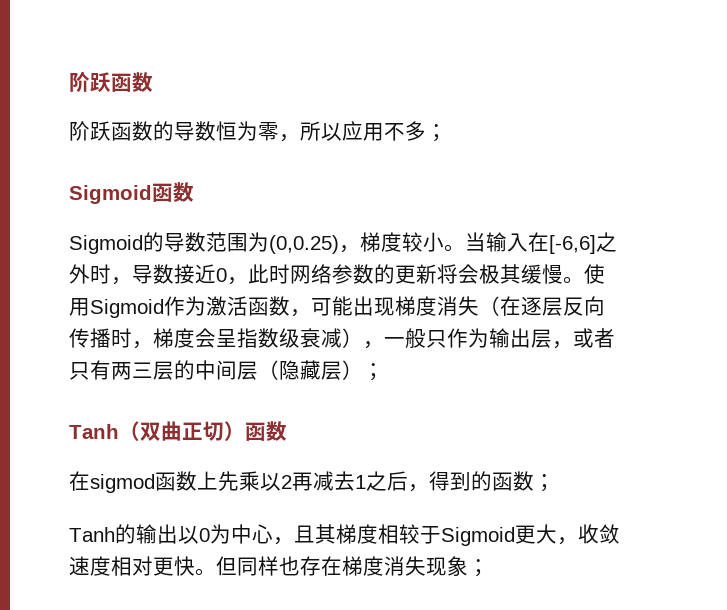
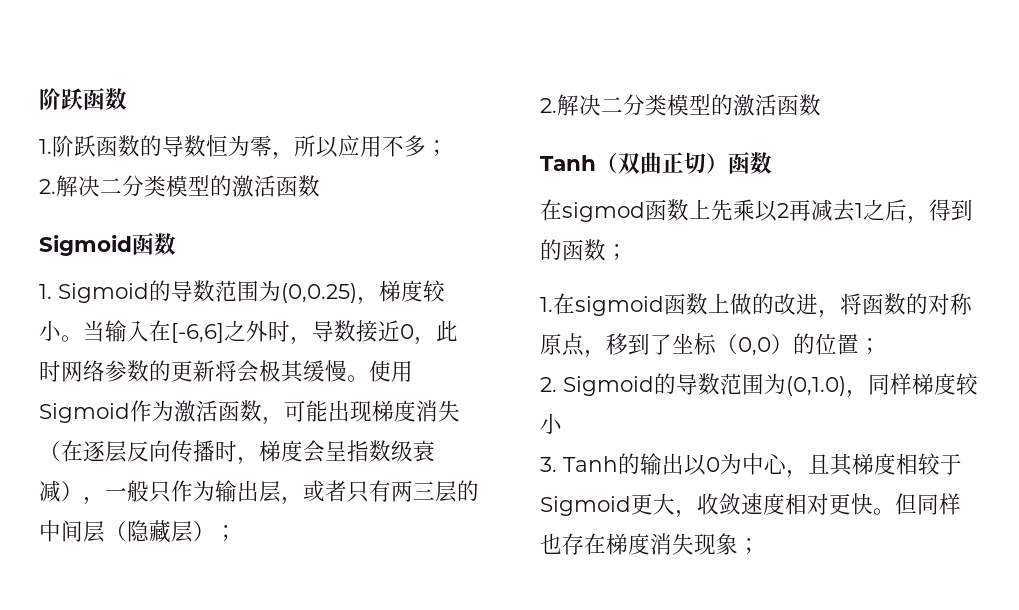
- 阶跃函数的导数恒为零，所以应用不多；
+ 1.阶跃函数的导数恒为零，所以应用不多；
+ 2.解决二分类模型的激活函数
- Sigmoid的导数范围为(0,0.25)，梯度较小。
+ 1. Sigmoid的导数范围为(0,0.25)，梯度较小。
  使用Sigmoid作为激活函数，可能出现梯度消失（在逐层反向传播时，梯度会呈指数级衰减），一般只作为输出层，或者只有两三层的中间层（隐藏层）；
+ 2.解决二分类模型的激活函数
- Tanh的输出以0为中心，且其梯度相较于Sigmoid更大，收敛速度相对更快。
+ 1.在sigmoid函数上做的改进，将函数的对称原点，移到了坐标（0,0）的位置；
+ 2. Sigmoid的导数范围为(0,1.0)，同样梯度较小
+ 3. Tanh的输出以0为中心，且其梯度相较于Sigmoid更大，收敛速度相对更快。

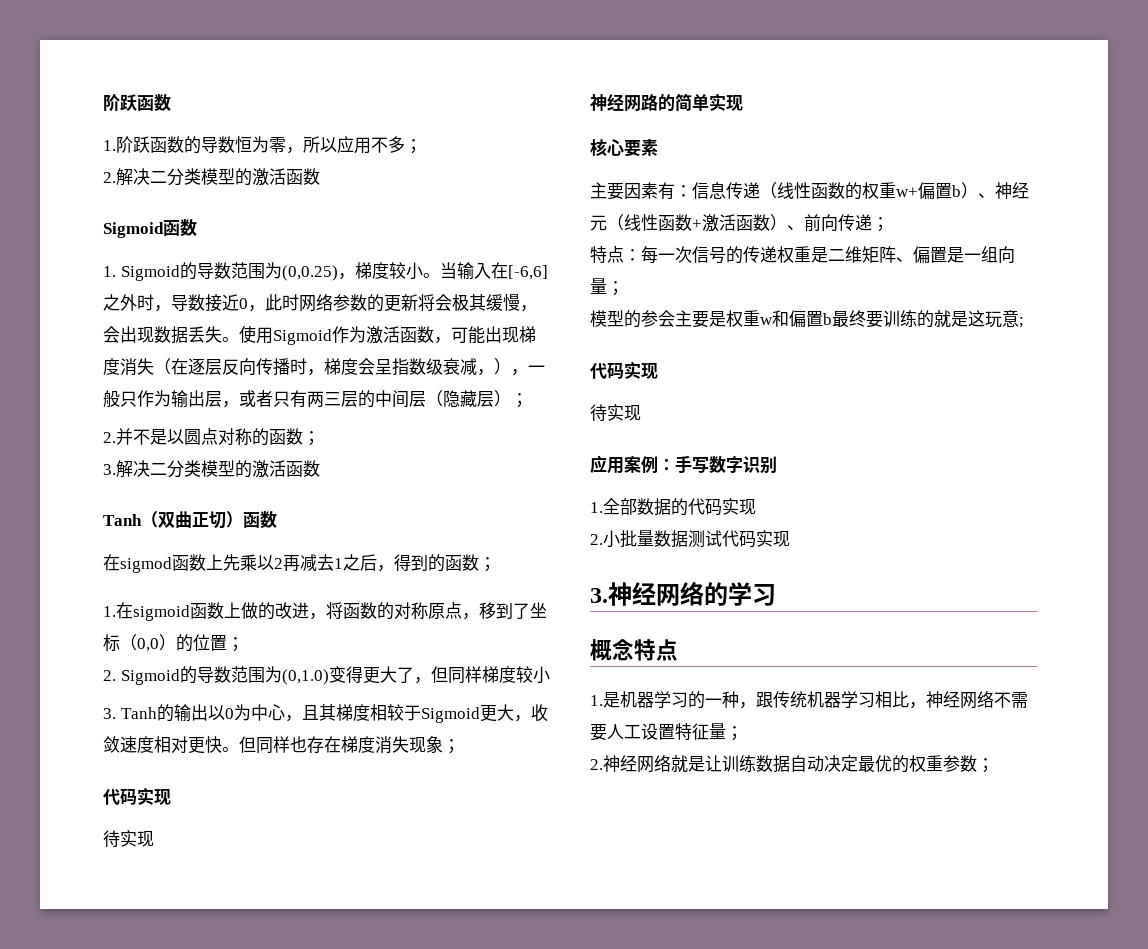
- 当输入在[-6,6]之外时，导数接近0，此时网络参数的更新将会极其缓慢。
+ 当输入在[-6,6]之外时，导数接近0，此时网络参数的更新将会极其缓慢，会出现数据丢失。
- 使用Sigmoid作为激活函数，可能出现梯度消失（在逐层反向传播时，梯度会呈指数级衰减），一般只作为输出层，或者只有两三层的中间层（隐藏层）；
- 2.解决二分类模型的激活函数
+ 使用Sigmoid作为激活函数，可能出现梯度消失（在逐层反向传播时，梯度会呈指数级衰减，），一般只作为输出层，或者只有两三层的中间层（隐藏层）；
+ 2.并不是以圆点对称的函数；
+ 3.解决二分类模型的激活函数
- 2. Sigmoid的导数范围为(0,1.0)，同样梯度较小
+ 2. Sigmoid的导数范围为(0,1.0)变得更大了，但同样梯度较小
  但同样也存在梯度消失现象；
+ 代码实现
+ 待实现
+ 神经网路的简单实现
+ 核心要素
+ 主要因素有：信息传递（线性函数的权重w+偏置b）、神经元（线性函数+激活函数）、前向传递；
+ 特点：每一次信号的传递权重是二维矩阵、偏置是一组向量；
+ 模型的参会主要是权重w和偏置b最终要训练的就是这玩意;
+ 代码实现
+ 待实现
+ 应用案例：手写数字识别
+ 1.全部数据的代码实现
+ 2.小批量数据测试代码实现
+ 3.神经网络的学习
+ 概念特点
+ 1.是机器学习的一种，跟传统机器学习相比，神经网络不需要人工设置特征量；
+ 2.神经网络就是让训练数据自动决定最优的权重参数；

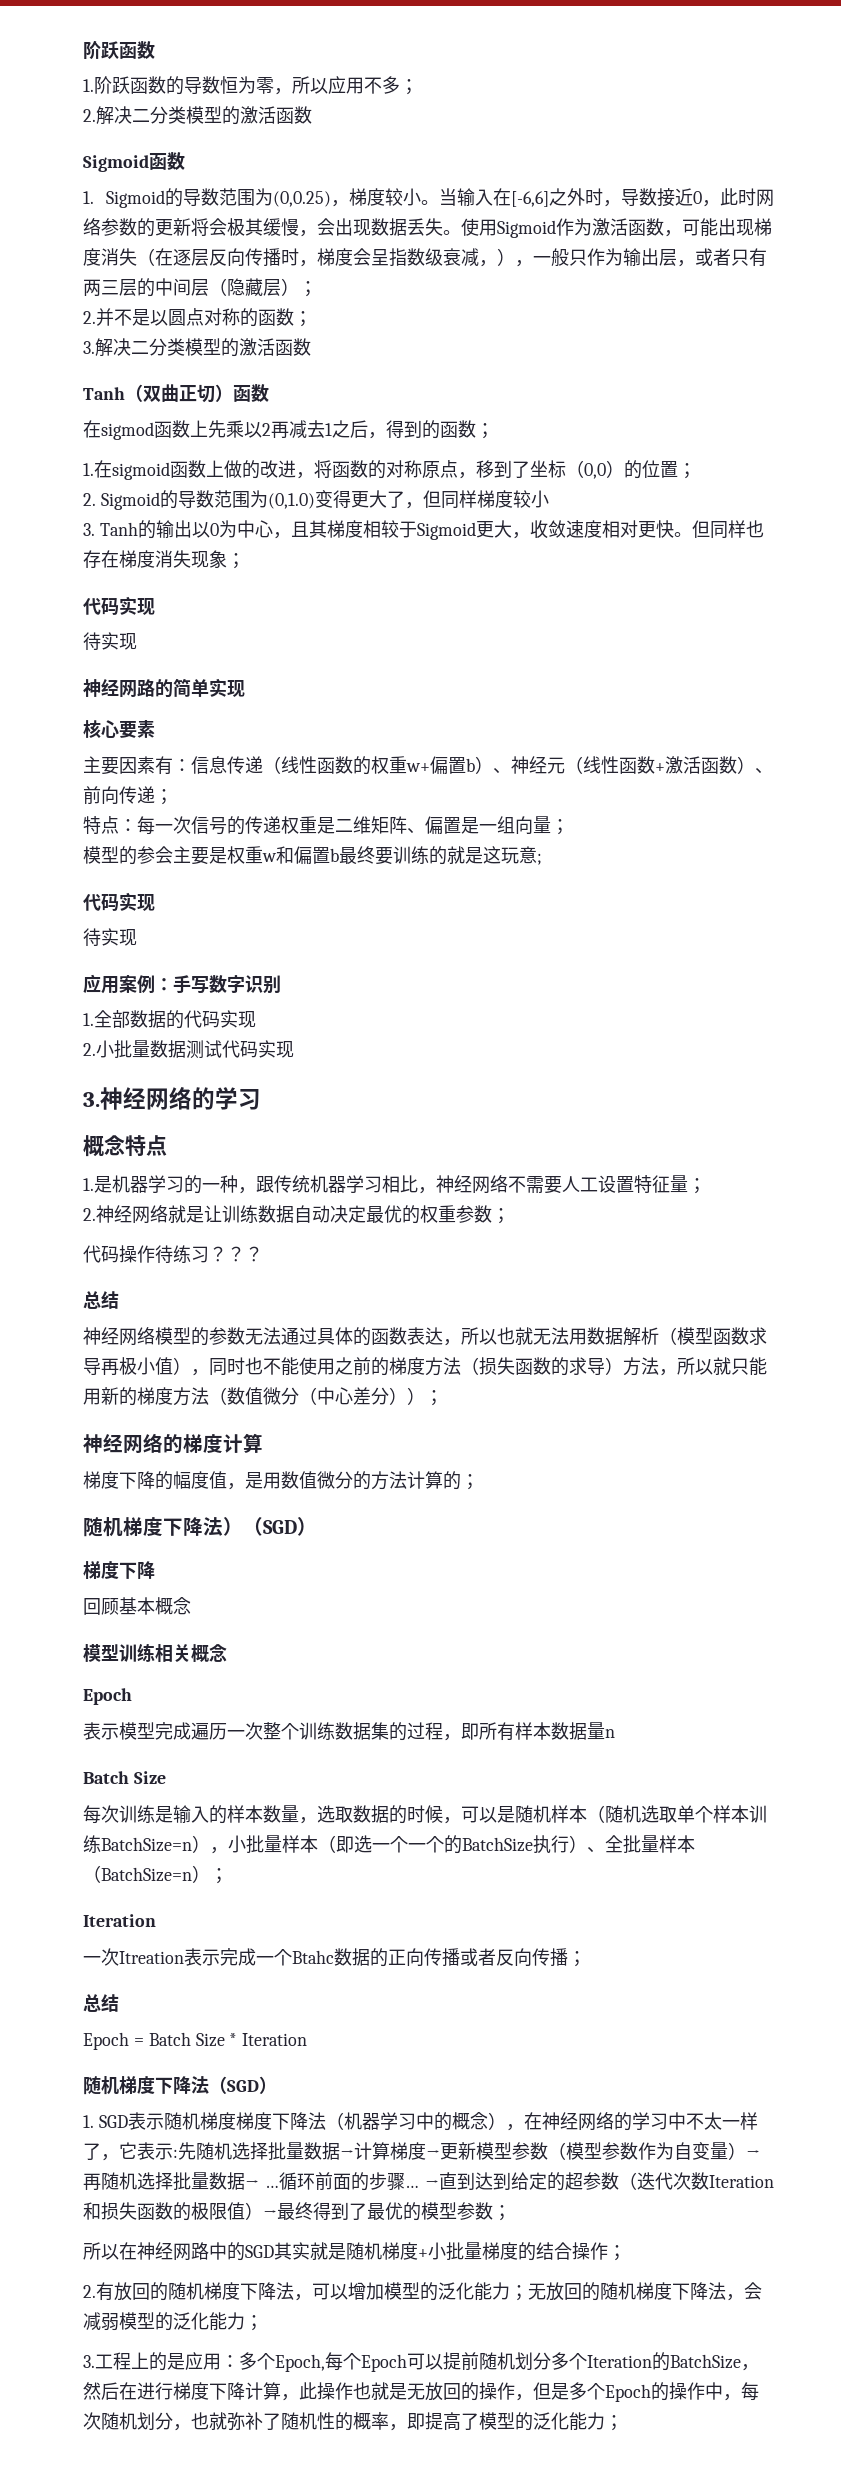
+ 代码操作待练习？？？
+ 总结
+ 神经网络模型的参数无法通过具体的函数表达，所以也就无法用数据解析（模型函数求导再极小值），同时也不能使用之前的梯度方法（损失函数的求导）方法，所以就只能用新的梯度方法（数值微分（中心差分））；
+ 神经网络的梯度计算
+ 梯度下降的幅度值，是用数值微分的方法计算的；
+ 随机梯度下降法）（SGD）
+ 梯度下降
+ 回顾基本概念
+ 模型训练相关概念
+ Epoch
+ 表示模型完成遍历一次整个训练数据集的过程，即所有样本数据量n
+ Batch Size
+ 每次训练是输入的样本数量，选取数据的时候，可以是随机样本（随机选取单个样本训练BatchSize=n），小批量样本（即选一个一个的BatchSize执行）、全批量样本（BatchSize=n）；
+ Iteration
+ 一次Itreation表示完成一个Btahc数据的正向传播或者反向传播；
+ 总结
+ Epoch = Batch Size * Iteration
+ 随机梯度下降法（SGD）
+ 1. SGD表示随机梯度梯度下降法（机器学习中的概念），在神经网络的学习中不太一样了，它表示:先随机选择批量数据→计算梯度→更新模型参数（模型参数作为自变量）→再随机选择批量数据→ …循环前面的步骤… →直到达到给定的超参数（迭代次数Iteration和损失函数的极限值）→最终得到了最优的模型参数；
+ 所以在神经网路中的SGD其实就是随机梯度+小批量梯度的结合操作；
+ 2.有放回的随机梯度下降法，可以增加模型的泛化能力；无放回的随机梯度下降法，会减弱模型的泛化能力；
+ 3.工程上的是应用：多个Epoch,每个Epoch可以提前随机划分多个Iteration的BatchSize，然后在进行梯度下降计算，此操作也就是无放回的操作，但是多个Epoch的操作中，每次随机划分，也就弥补了随机性的概率，即提高了模型的泛化能力；

